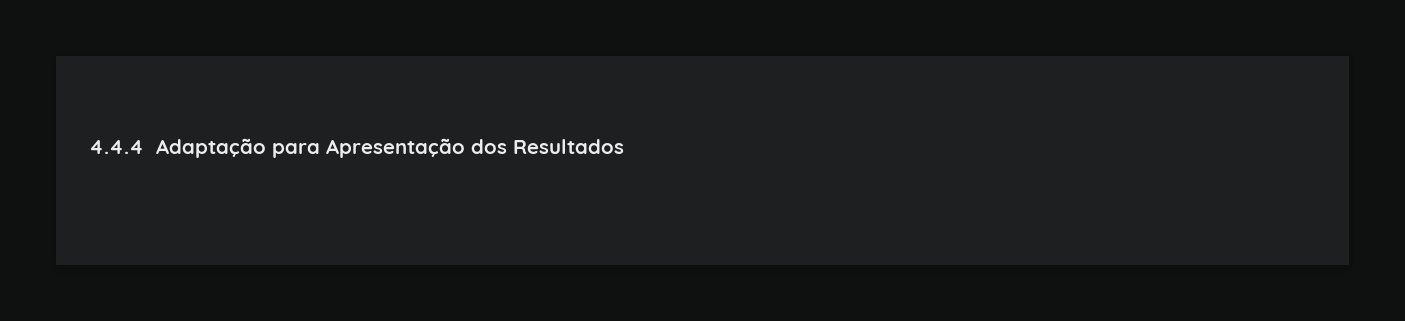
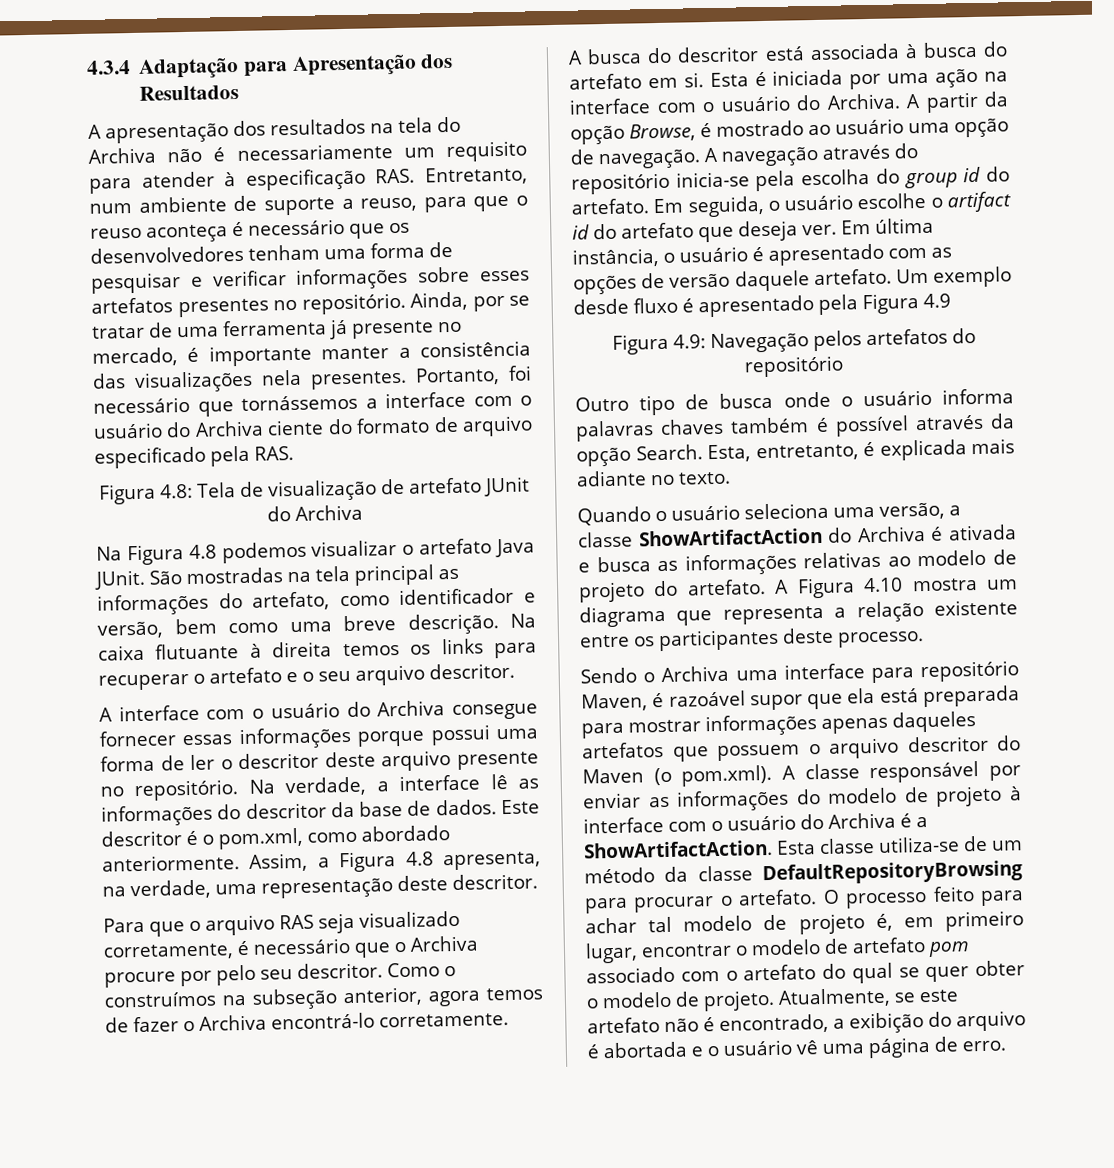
- 4.4.4 Adaptação para Apresentação dos Resultados
+ 4.3.4 Adaptação para Apresentação dos Resultados
+ A apresentação dos resultados na tela do Archiva não é necessariamente um requisito para atender à especificação RAS. Entretanto, num ambiente de suporte a reuso, para que o reuso aconteça é necessário que os desenvolvedores tenham uma forma de pesquisar e verificar informações sobre esses artefatos presentes no repositório. Ainda, por se tratar de uma ferramenta já presente no mercado, é importante manter a consistência das visualizações nela presentes. Portanto, foi necessário que tornássemos a interface com o usuário do Archiva ciente do formato de arquivo especificado pela RAS.
+ Figura 4.8: Tela de visualização de artefato JUnit do Archiva
+ Na Figura 4.8 podemos visualizar o artefato Java JUnit. São mostradas na tela principal as informações do artefato, como identificador e versão, bem como uma breve descrição. Na caixa flutuante à direita temos os links para recuperar o artefato e o seu arquivo descritor.
+ A interface com o usuário do Archiva consegue fornecer essas informações porque possui uma forma de ler o descritor deste arquivo presente no repositório. Na verdade, a interface lê as informações do descritor da base de dados. Este descritor é o pom.xml, como abordado anteriormente. Assim, a Figura 4.8 apresenta, na verdade, uma representação deste descritor.
+ Para que o arquivo RAS seja visualizado corretamente, é necessário que o Archiva procure por pelo seu descritor. Como o construímos na subseção anterior, agora temos de fazer o Archiva encontrá-lo corretamente.
+ A busca do descritor está associada à busca do artefato em si. Esta é iniciada por uma ação na interface com o usuário do Archiva. A partir da opção Browse, é mostrado ao usuário uma opção de navegação. A navegação através do repositório inicia-se pela escolha do group id do artefato. Em seguida, o usuário escolhe o artifact id do artefato que deseja ver. Em última instância, o usuário é apresentado com as opções de versão daquele artefato. Um exemplo desde fluxo é apresentado pela Figura 4.9
+ Figura 4.9: Navegação pelos artefatos do repositório
+ Outro tipo de busca onde o usuário informa palavras chaves também é possível através da opção Search. Esta, entretanto, é explicada mais adiante no texto.
+ Quando o usuário seleciona uma versão, a classe ShowArtifactAction do Archiva é ativada e busca as informações relativas ao modelo de projeto do artefato. A Figura 4.10 mostra um diagrama que representa a relação existente entre os participantes deste processo.
+ Sendo o Archiva uma interface para repositório Maven, é razoável supor que ela está preparada para mostrar informações apenas daqueles artefatos que possuem o arquivo descritor do Maven (o pom.xml). A classe responsável por enviar as informações do modelo de projeto à interface com o usuário do Archiva é a ShowArtifactAction. Esta classe utiliza-se de um método da classe DefaultRepositoryBrowsing para procurar o artefato. O processo feito para achar tal modelo de projeto é, em primeiro lugar, encontrar o modelo de artefato pom associado com o artefato do qual se quer obter o modelo de projeto. Atualmente, se este artefato não é encontrado, a exibição do arquivo é abortada e o usuário vê uma página de erro.

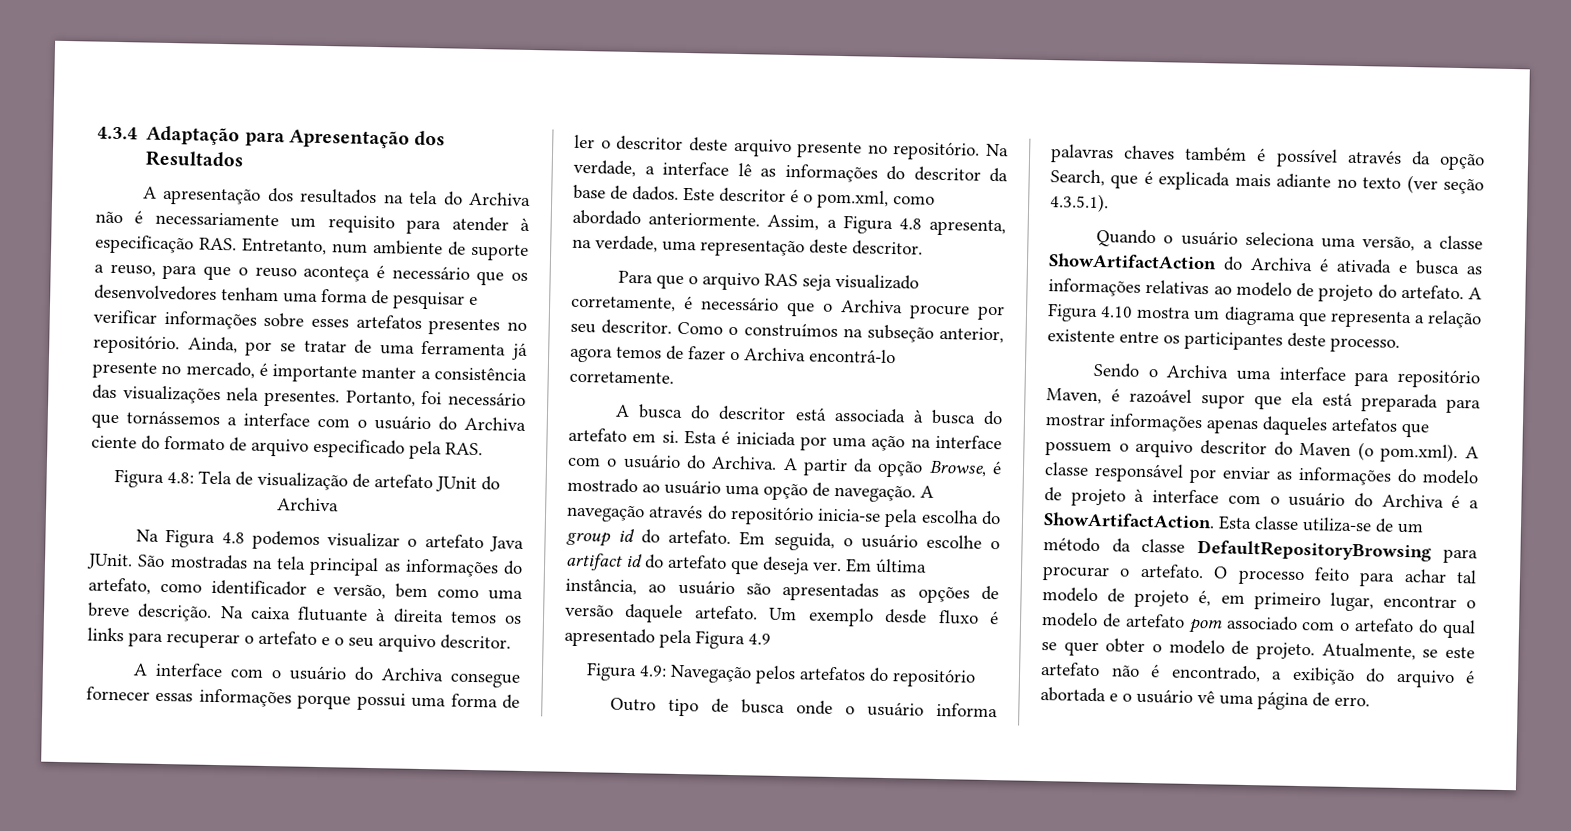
- Para que o arquivo RAS seja visualizado corretamente, é necessário que o Archiva procure por pelo seu descritor.
+ Para que o arquivo RAS seja visualizado corretamente, é necessário que o Archiva procure por seu descritor.
- Em última instância, o usuário é apresentado com as opções de versão daquele artefato.
+ Em última instância, ao usuário são apresentadas as opções de versão daquele artefato.
- Outro tipo de busca onde o usuário informa palavras chaves também é possível através da opção Search. Esta, entretanto, é explicada mais adiante no texto.
+ Outro tipo de busca onde o usuário informa palavras chaves também é possível através da opção Search, que é explicada mais adiante no texto (ver seção 4.3.5.1).

